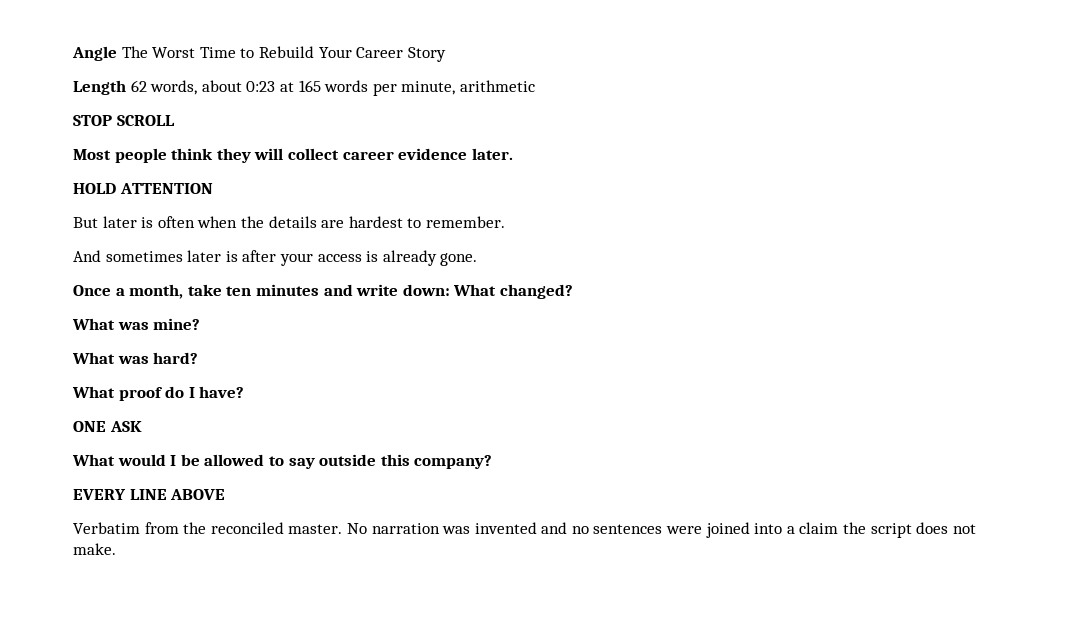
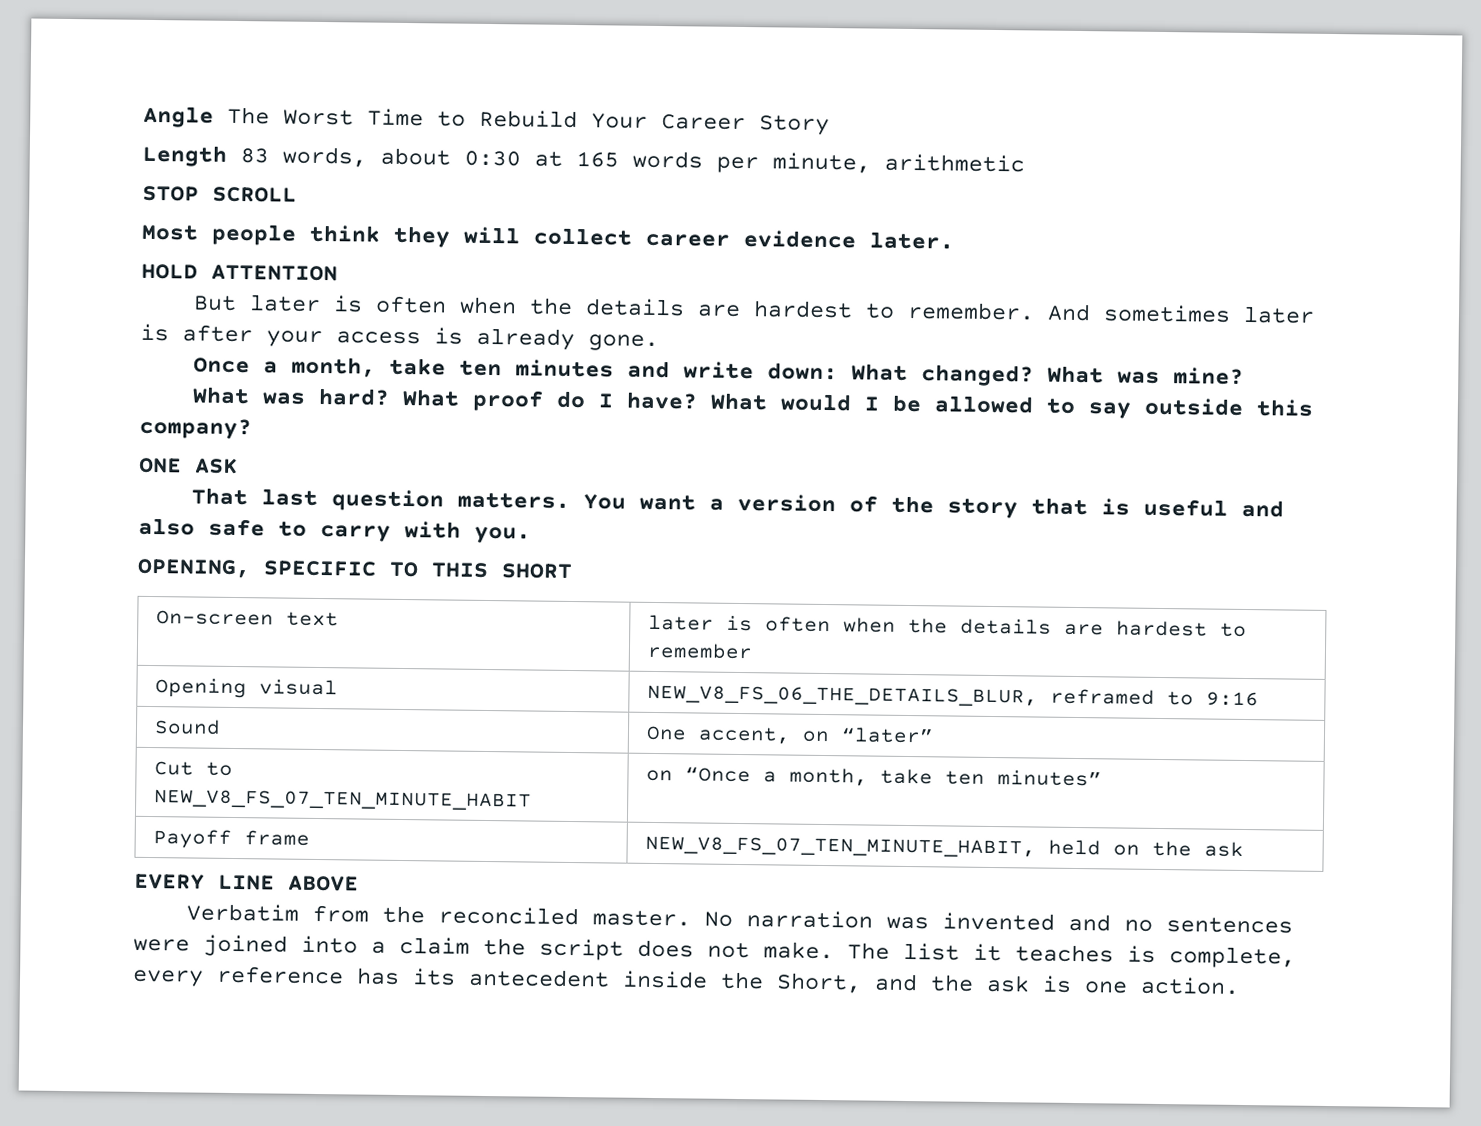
- Length 62 words, about 0:23 at 165 words per minute, arithmetic
+ Length 83 words, about 0:30 at 165 words per minute, arithmetic
- But later is often when the details are hardest to remember.
- And sometimes later is after your access is already gone.
+ But later is often when the details are hardest to remember. And sometimes later is after your access is already gone.
- Once a month, take ten minutes and write down: What changed?
- What was mine?
+ Once a month, take ten minutes and write down: What changed? What was mine?
- What was hard?
- What proof do I have?
- ONE ASK
- What would I be allowed to say outside this company?
+ What was hard? What proof do I have? What would I be allowed to say outside this company?
+ ONE ASK
+ That last question matters. You want a version of the story that is useful and also safe to carry with you.
+ OPENING, SPECIFIC TO THIS SHORT
+ On-screen text | later is often when the details are hardest to remember
+ Opening visual | NEW_V8_FS_06_THE_DETAILS_BLUR, reframed to 9:16
+ Sound | One accent, on “later”
+ Cut to NEW_V8_FS_07_TEN_MINUTE_HABIT | on “Once a month, take ten minutes”
+ Payoff frame | NEW_V8_FS_07_TEN_MINUTE_HABIT, held on the ask
+ The list it teaches is complete, every reference has its antecedent inside the Short, and the ask is one action.

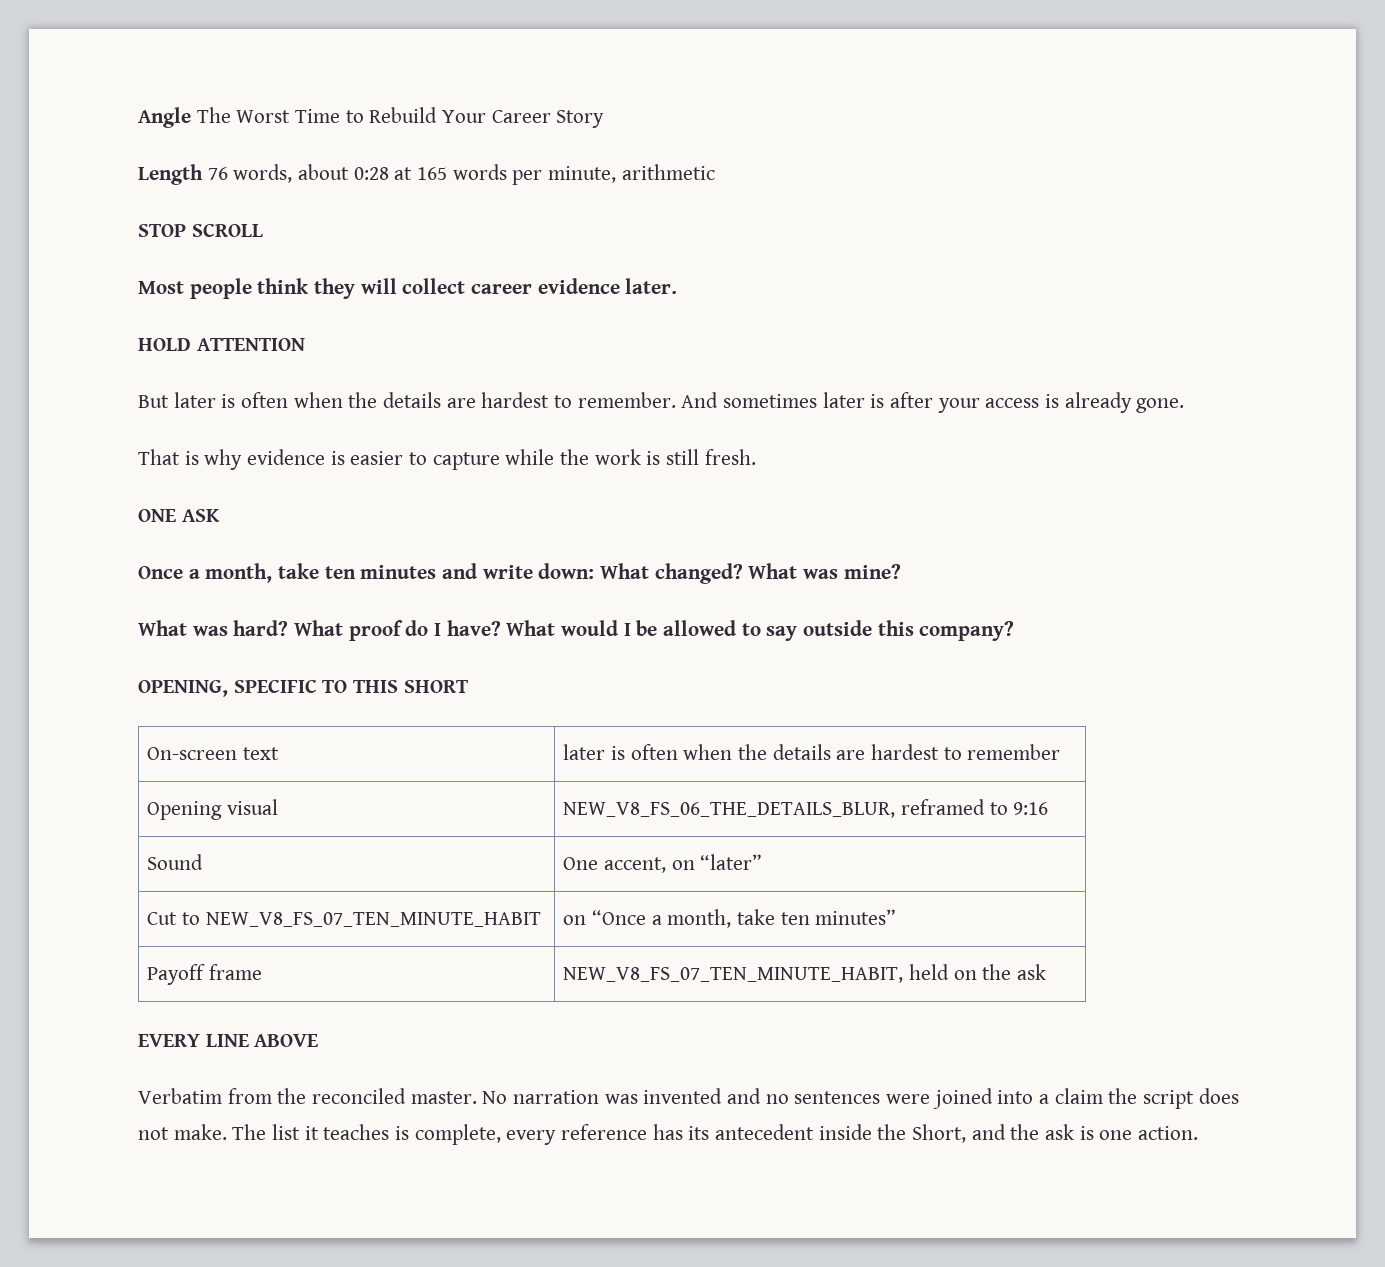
- Length 83 words, about 0:30 at 165 words per minute, arithmetic
+ Length 76 words, about 0:28 at 165 words per minute, arithmetic
+ That is why evidence is easier to capture while the work is still fresh.
+ ONE ASK
- ONE ASK
- That last question matters. You want a version of the story that is useful and also safe to carry with you.

